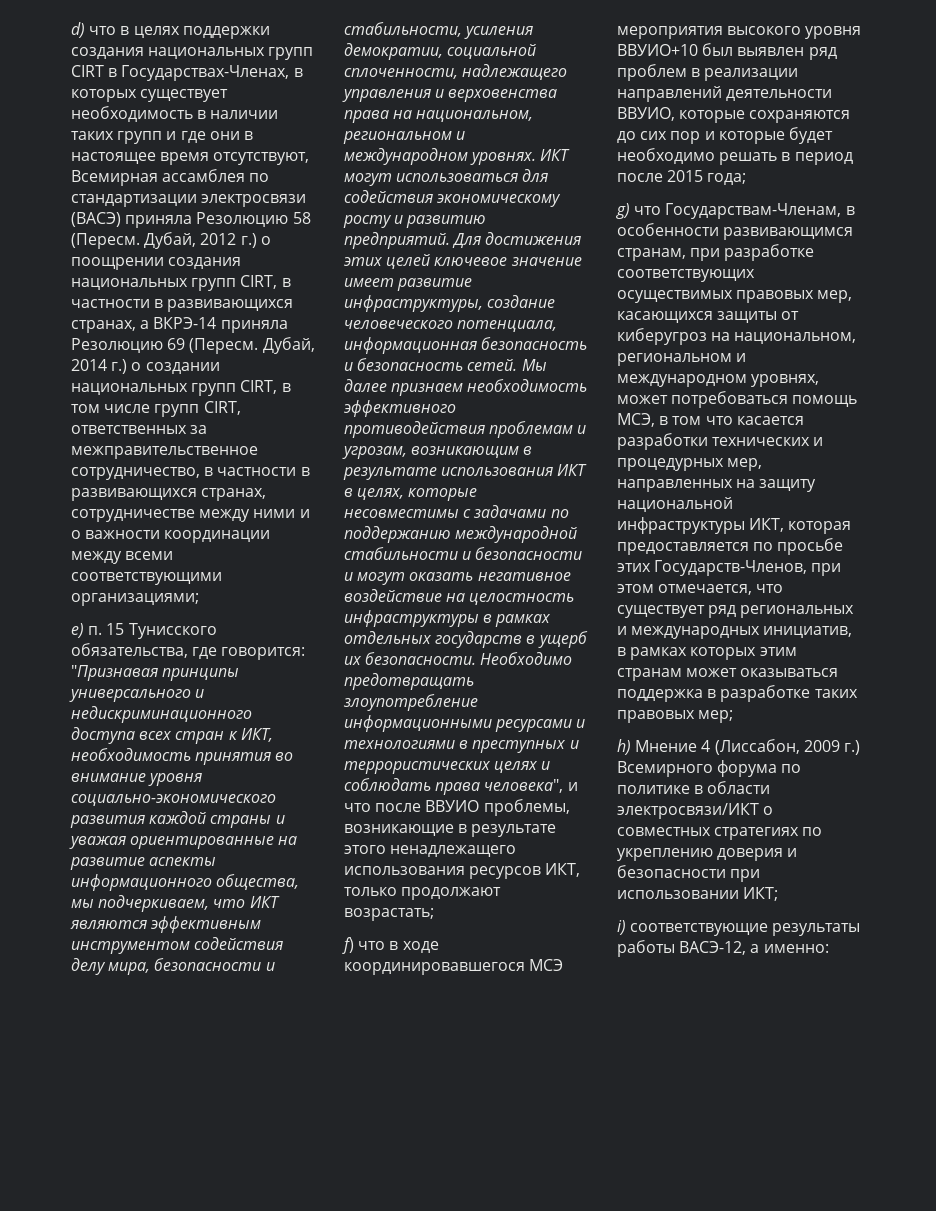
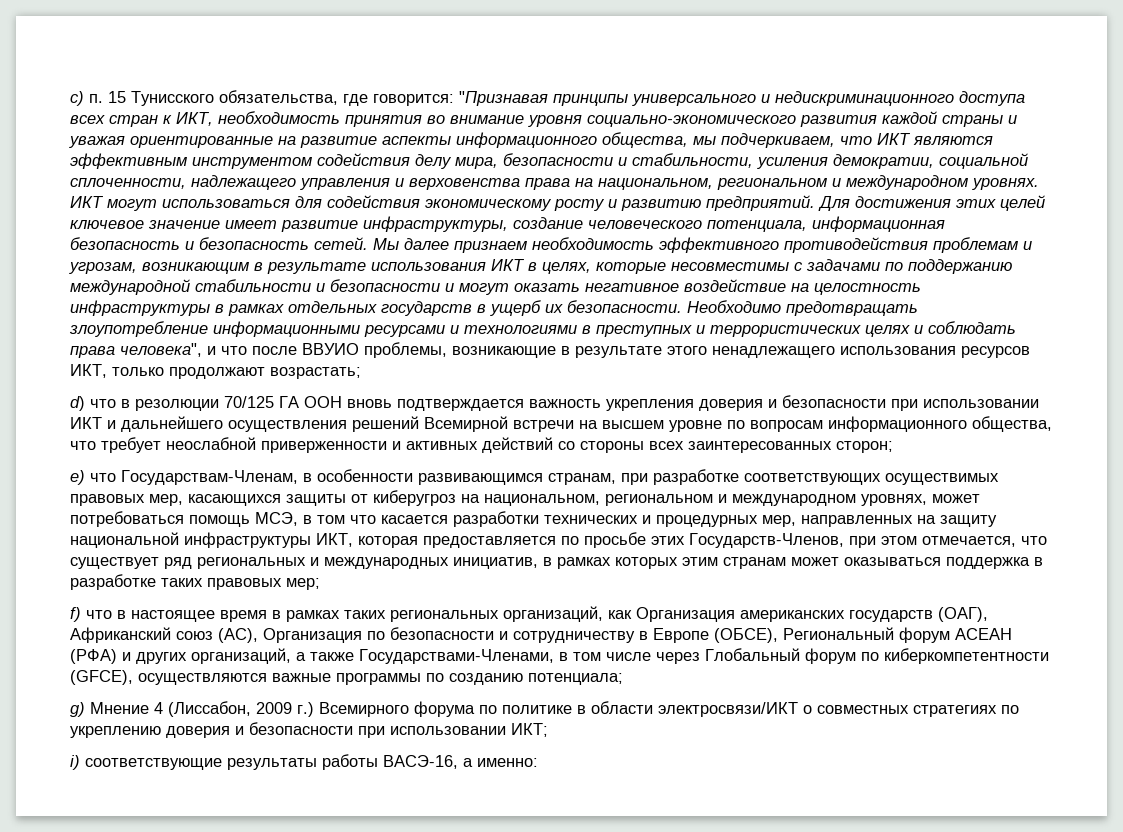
- d) что в целях поддержки создания национальных групп CIRT в Государствах-Членах, в которых существует необходимость в наличии таких групп и где они в настоящее время отсутствуют, Всемирная ассамблея по стандартизации электросвязи (ВАСЭ) приняла Резолюцию 58 (Пересм. Дубай, 2012 г.) о поощрении создания национальных групп CIRT, в частности в развивающихся странах, а ВКРЭ-14 приняла Резолюцию 69 (Пересм. Дубай, 2014 г.) о создании национальных групп CIRT, в том числе групп CIRT, ответственных за межправительственное сотрудничество, в частности в развивающихся странах, сотрудничестве между ними и о важности координации между всеми соответствующими организациями;
- e) п. 15 Тунисского обязательства, где говорится:
+ c) п. 15 Тунисского обязательства, где говорится:
- f) что в ходе координировавшегося МСЭ мероприятия высокого уровня ВВУИО+10 был выявлен ряд проблем в реализации направлений деятельности ВВУИО, которые сохраняются до сих пор и которые будет необходимо решать в период после 2015 года;
- g) что Государствам-Членам, в особенности развивающимся странам, при разработке соответствующих осуществимых правовых мер, касающихся защиты от киберугроз на национальном, региональном и международном уровнях, может потребоваться помощь МСЭ, в том что касается разработки технических и процедурных мер, направленных на защиту национальной инфраструктуры ИКТ, которая предоставляется по просьбе этих Государств-Членов, при этом отмечается, что существует ряд региональных и международных инициатив, в рамках которых этим странам может оказываться поддержка в разработке таких правовых мер;
+ d) что в резолюции 70/125 ГА ООН вновь подтверждается важность укрепления доверия и безопасности при использовании ИКТ и дальнейшего осуществления решений Всемирной встречи на высшем уровне по вопросам информационного общества, что требует неослабной приверженности и активных действий со стороны всех заинтересованных сторон;
+ e) что Государствам-Членам, в особенности развивающимся странам, при разработке соответствующих осуществимых правовых мер, касающихся защиты от киберугроз на национальном, региональном и международном уровнях, может потребоваться помощь МСЭ, в том что касается разработки технических и процедурных мер, направленных на защиту национальной инфраструктуры ИКТ, которая предоставляется по просьбе этих Государств-Членов, при этом отмечается, что существует ряд региональных и международных инициатив, в рамках которых этим странам может оказываться поддержка в разработке таких правовых мер;
- h) Мнение 4 (Лиссабон, 2009 г.) Всемирного форума по политике в области электросвязи/ИКТ о совместных стратегиях по укреплению доверия и безопасности при использовании ИКТ;
+ f) что в настоящее время в рамках таких региональных организаций, как Организация американских государств (ОАГ), Африканский союз (АС), Организация по безопасности и сотрудничеству в Европе (ОБСЕ), Региональный форум АСЕАН (РФА) и других организаций, а также Государствами-Членами, в том числе через Глобальный форум по киберкомпетентности (GFCE), осуществляются важные программы по созданию потенциала;
+ g) Мнение 4 (Лиссабон, 2009 г.) Всемирного форума по политике в области электросвязи/ИКТ о совместных стратегиях по укреплению доверия и безопасности при использовании ИКТ;
- i) соответствующие результаты работы ВАСЭ-12, а именно:
+ i) соответствующие результаты работы ВАСЭ-16, а именно:

